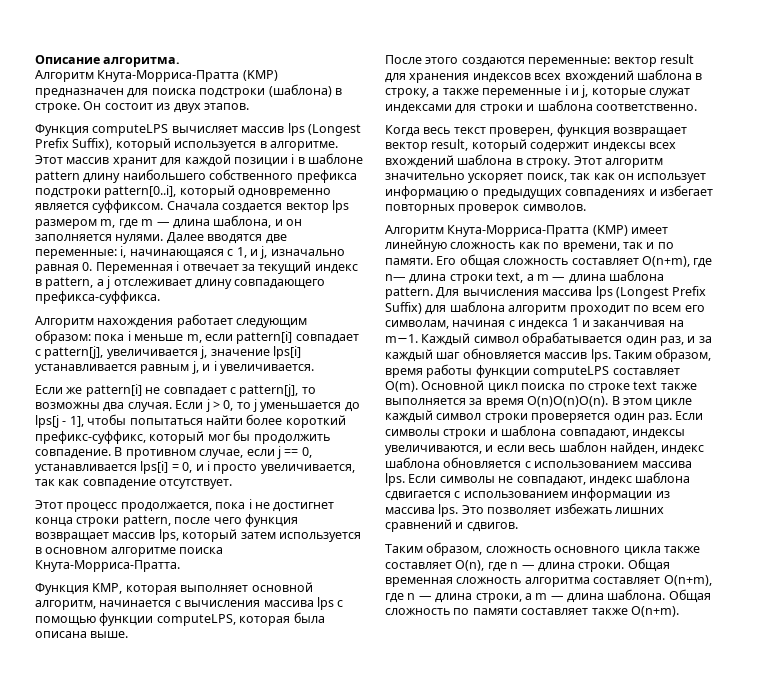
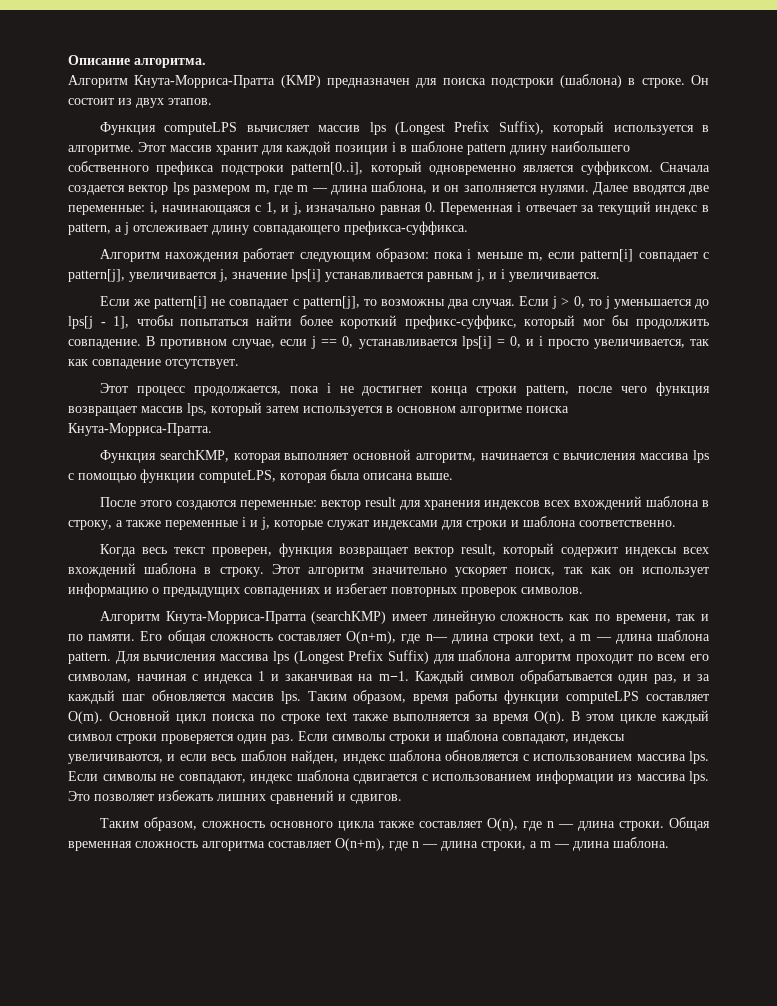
- Функция KMP, которая выполняет основной алгоритм, начинается с вычисления массива lps с помощью функции computeLPS, которая была описана выше.
+ Функция searchKMP, которая выполняет основной алгоритм, начинается с вычисления массива lps с помощью функции computeLPS, которая была описана выше.
- Алгоритм Кнута-Морриса-Пратта (KMP) имеет линейную сложность как по времени, так и по памяти.
+ Алгоритм Кнута-Морриса-Пратта (searchKMP) имеет линейную сложность как по времени, так и по памяти.
- Основной цикл поиска по строке text также выполняется за время O(n)O(n)O(n).
+ Основной цикл поиска по строке text также выполняется за время O(n).
- Общая сложность по памяти составляет также O(n+m).

